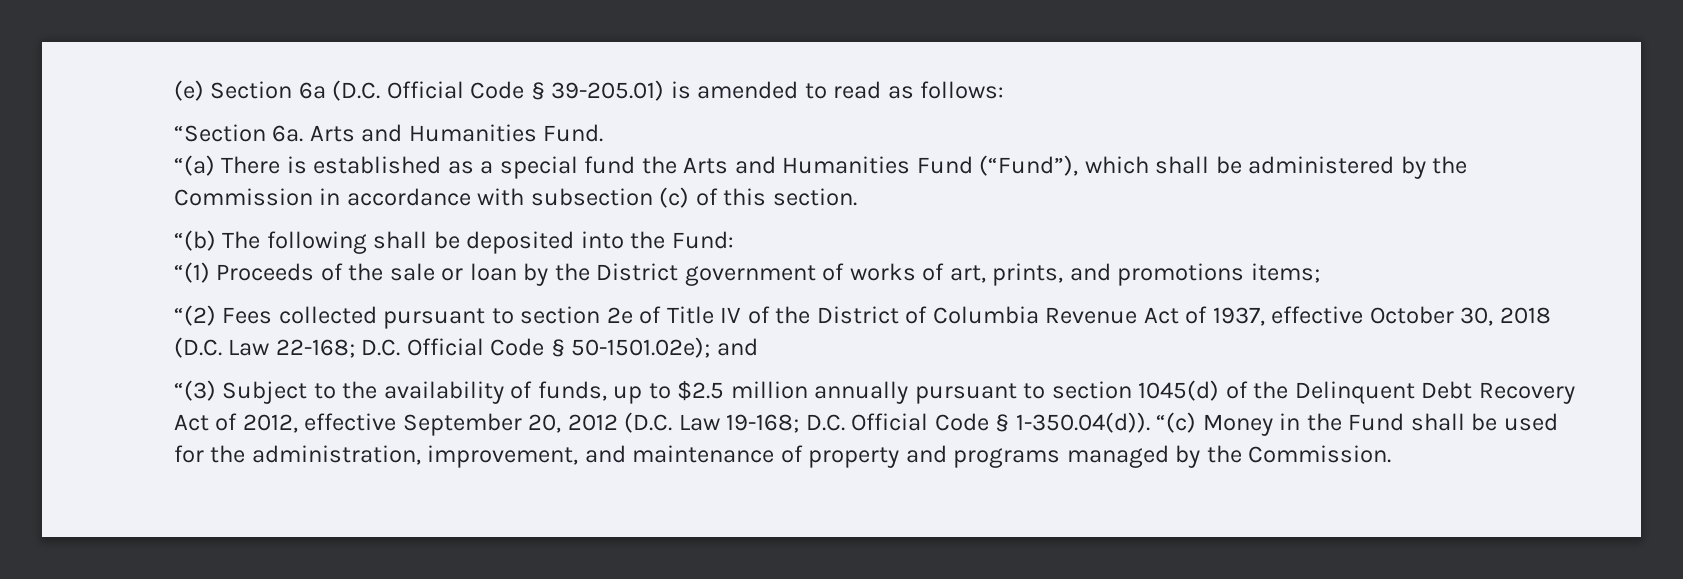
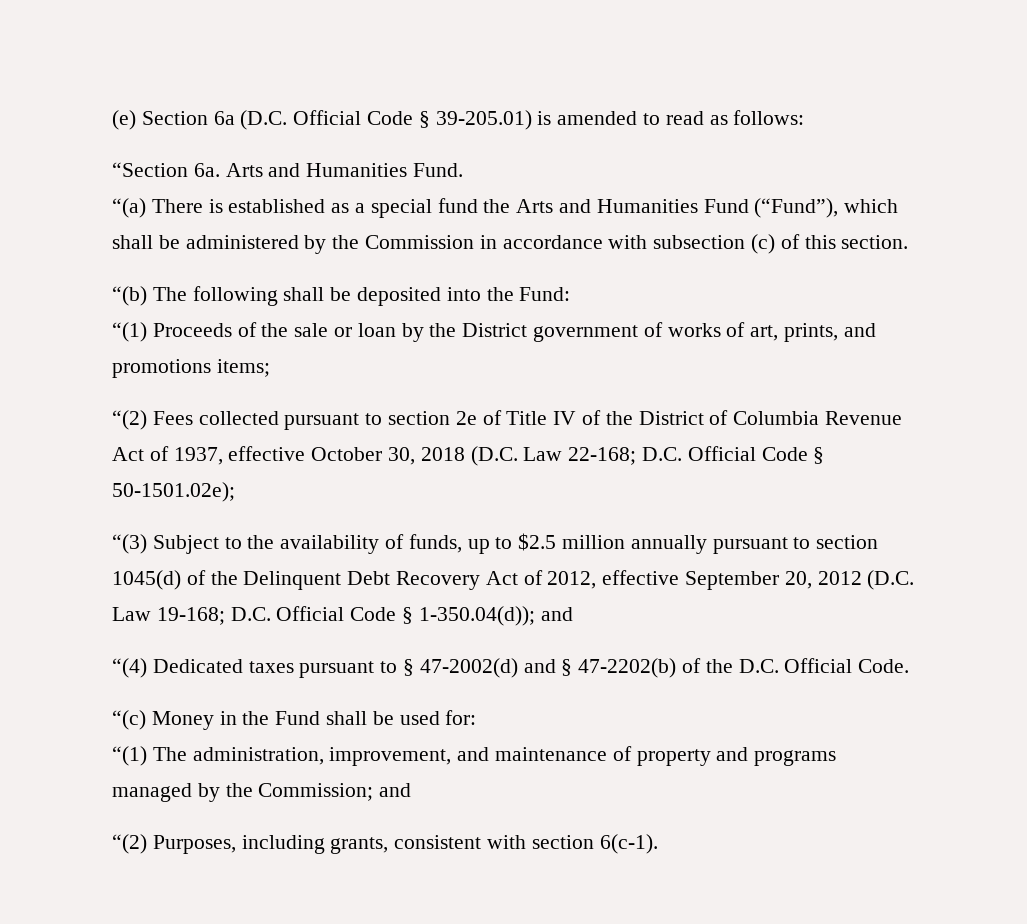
- “(2) Fees collected pursuant to section 2e of Title IV of the District of Columbia Revenue Act of 1937, effective October 30, 2018 (D.C. Law 22-168; D.C. Official Code § 50-1501.02e); and
+ “(2) Fees collected pursuant to section 2e of Title IV of the District of Columbia Revenue Act of 1937, effective October 30, 2018 (D.C. Law 22-168; D.C. Official Code § 50-1501.02e);
- “(3) Subject to the availability of funds, up to $2.5 million annually pursuant to section 1045(d) of the Delinquent Debt Recovery Act of 2012, effective September 20, 2012 (D.C. Law 19-168; D.C. Official Code § 1-350.04(d)). “(c) Money in the Fund shall be used for the administration, improvement, and maintenance of property and programs managed by the Commission.
+ “(3) Subject to the availability of funds, up to $2.5 million annually pursuant to section 1045(d) of the Delinquent Debt Recovery Act of 2012, effective September 20, 2012 (D.C. Law 19-168; D.C. Official Code § 1-350.04(d)); and
+ “(4) Dedicated taxes pursuant to § 47-2002(d) and § 47-2202(b) of the D.C. Official Code.
+ “(c) Money in the Fund shall be used for:
+ “(1) The administration, improvement, and maintenance of property and programs managed by the Commission; and
+ “(2) Purposes, including grants, consistent with section 6(c-1).

